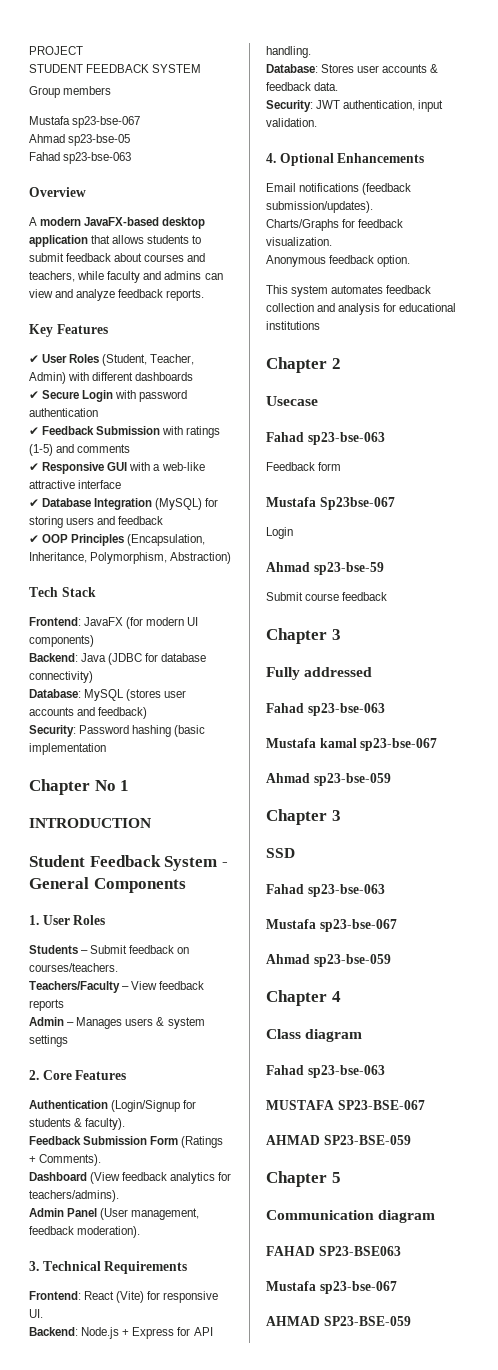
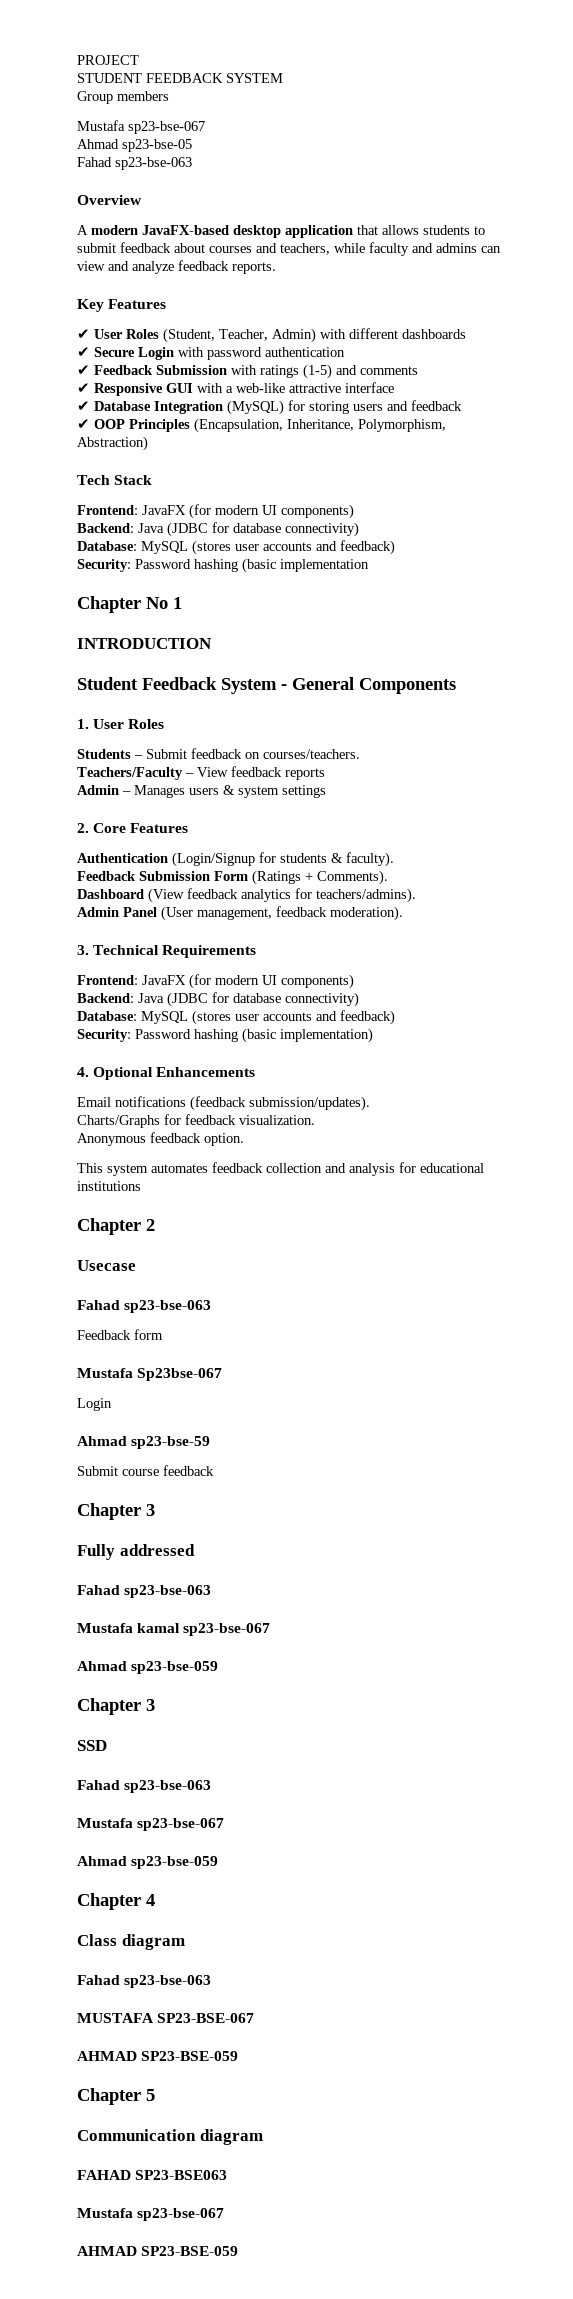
  3. Technical Requirements
- Frontend: React (Vite) for responsive UI.
- Backend: Node.js + Express for API handling.
- Database: Stores user accounts & feedback data.
- Security: JWT authentication, input validation.
+ Frontend: JavaFX (for modern UI components)
+ Backend: Java (JDBC for database connectivity)
+ Database: MySQL (stores user accounts and feedback)
+ Security: Password hashing (basic implementation)

